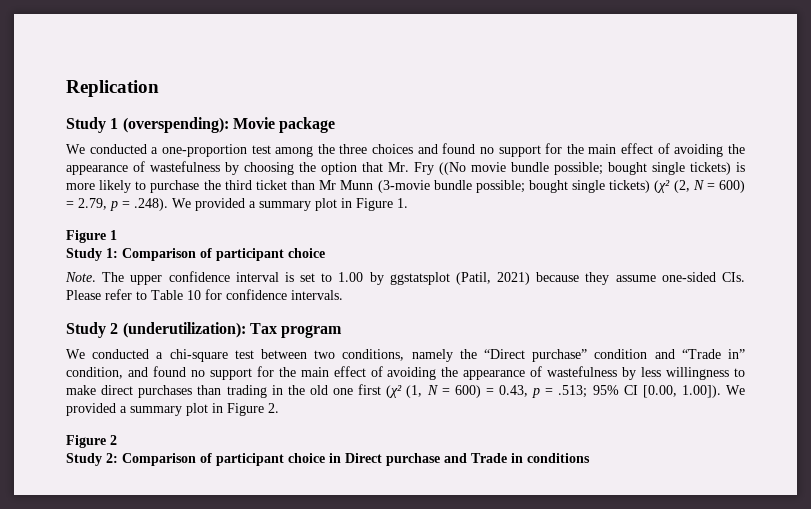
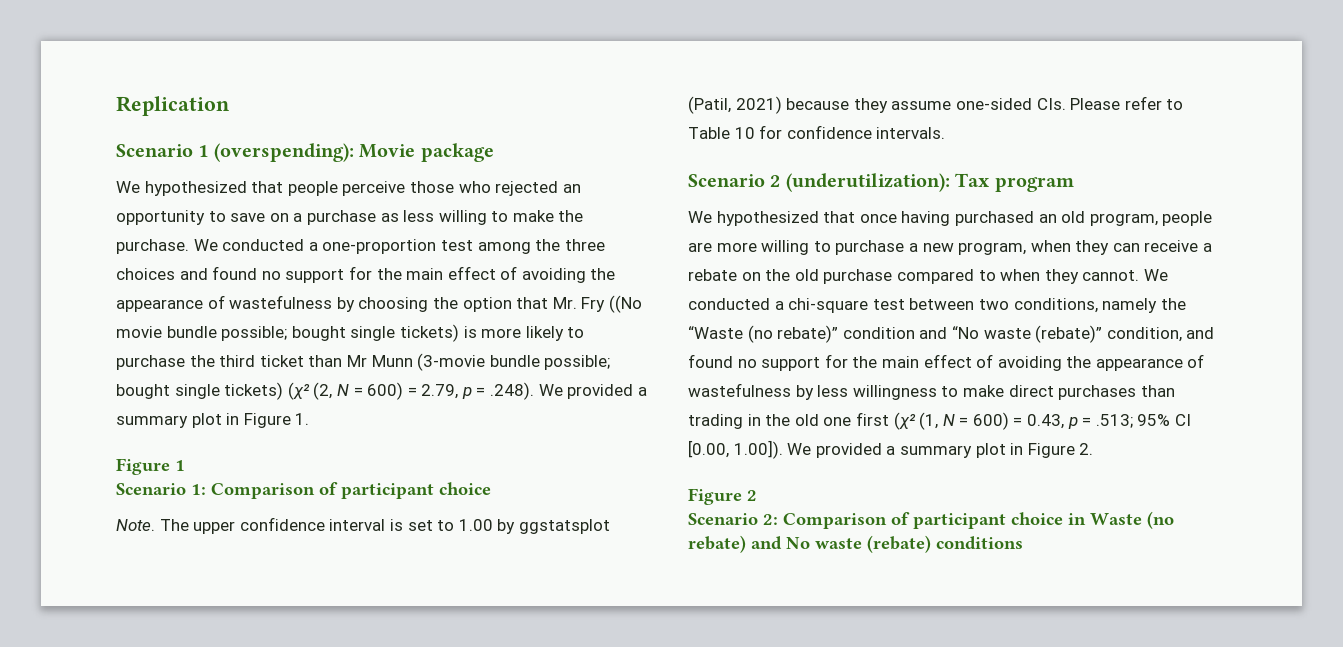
- Study 1 (overspending): Movie package
+ Scenario 1 (overspending): Movie package
- We conducted a one-proportion test among the three choices and found no support for the main effect of avoiding the appearance of wastefulness by choosing the option that Mr. Fry ((No movie bundle possible;
+ We hypothesized that people perceive those who rejected an opportunity to save on a purchase as less willing to make the purchase. We conducted a one-proportion test among the three choices and found no support for the main effect of avoiding the appearance of wastefulness by choosing the option that Mr. Fry ((No movie bundle possible;
- Study 1: Comparison of participant choice
+ Scenario 1: Comparison of participant choice
- Study 2 (underutilization): Tax program
+ Scenario 2 (underutilization): Tax program
- We conducted a chi-square test between two conditions, namely the “Direct purchase” condition and “Trade in” condition, and found no support for the main effect of avoiding the appearance of wastefulness by less willingness to make direct purchases than trading in the old one first (χ² (1, N = 600) = 0.43, p = .513;
+ We hypothesized that once having purchased an old program, people are more willing to purchase a new program, when they can receive a rebate on the old purchase compared to when they cannot. We conducted a chi-square test between two conditions, namely the “Waste (no rebate)” condition and “No waste (rebate)” condition, and found no support for the main effect of avoiding the appearance of wastefulness by less willingness to make direct purchases than trading in the old one first (χ² (1, N = 600) = 0.43, p = .513;
- Study 2: Comparison of participant choice in Direct purchase and Trade in conditions
+ Scenario 2: Comparison of participant choice in Waste (no rebate) and No waste (rebate) conditions

